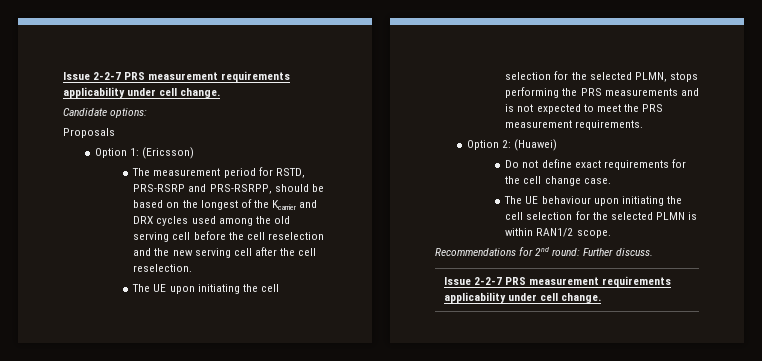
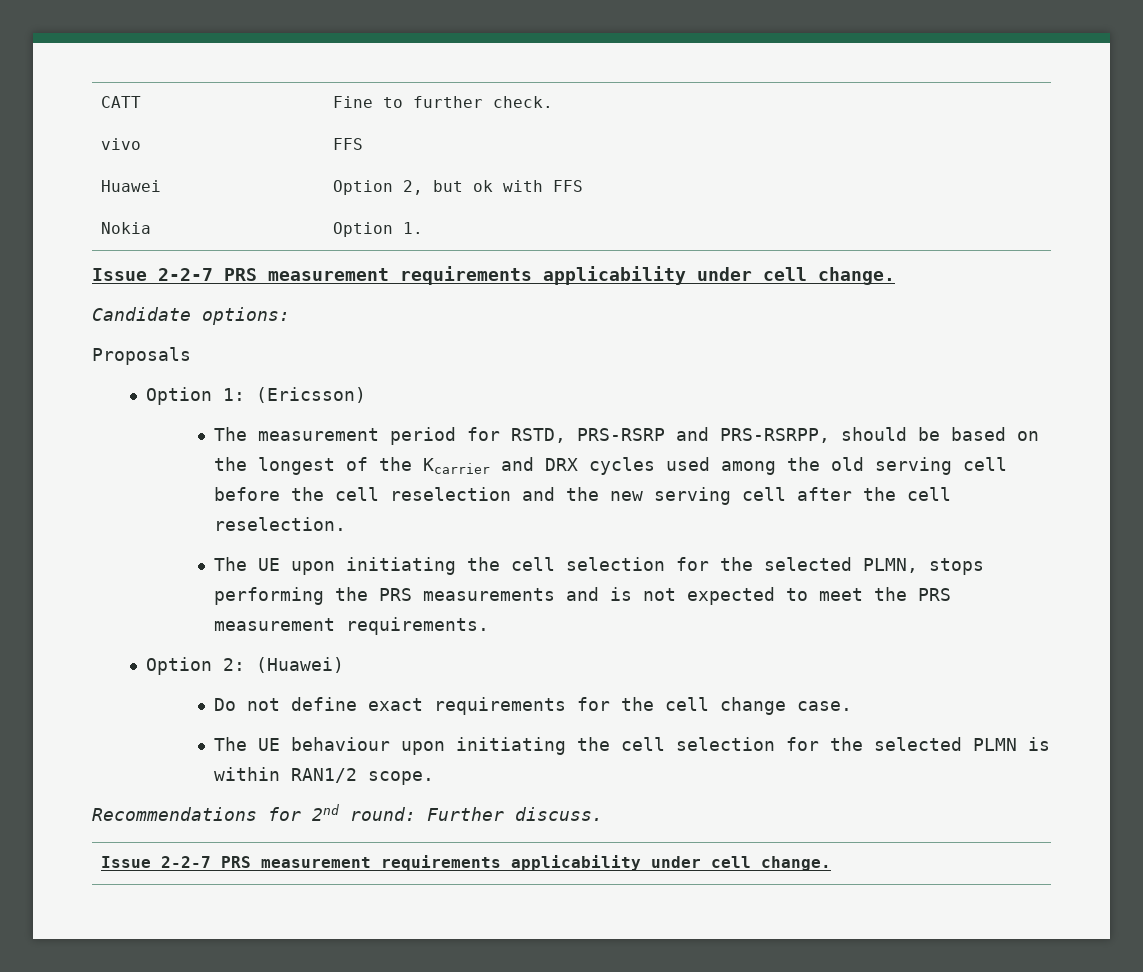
+ CATT | Fine to further check.
+ vivo | FFS
+ Huawei | Option 2, but ok with FFS
+ Nokia | Option 1.

